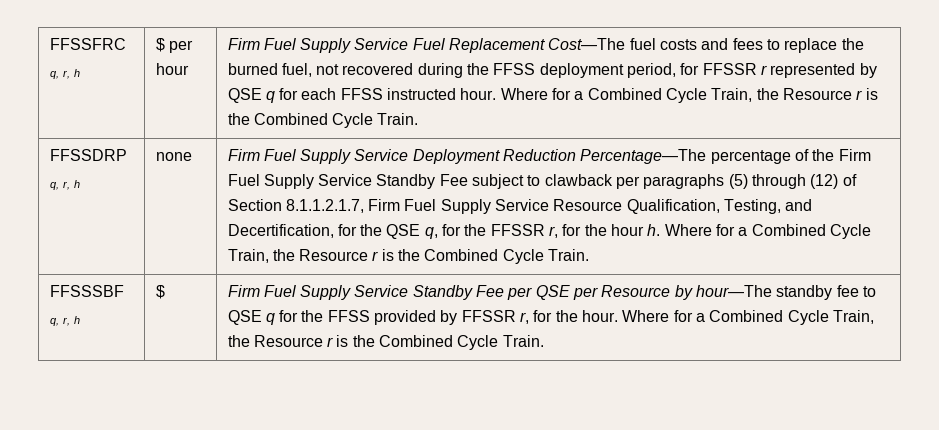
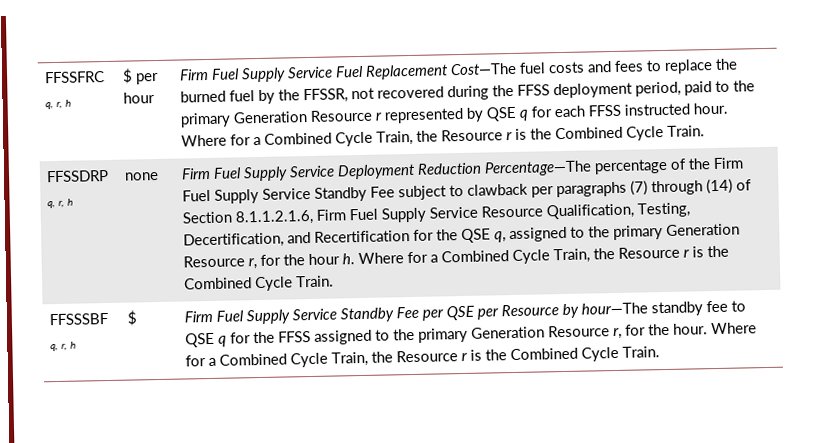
- Firm Fuel Supply Service Fuel Replacement Cost—The fuel costs and fees to replace the burned fuel, not recovered during the FFSS deployment period, for FFSSR r represented by QSE q for each FFSS instructed hour.
+ Firm Fuel Supply Service Fuel Replacement Cost—The fuel costs and fees to replace the burned fuel by the FFSSR, not recovered during the FFSS deployment period, paid to the primary Generation Resource r represented by QSE q for each FFSS instructed hour.
- Firm Fuel Supply Service Deployment Reduction Percentage—The percentage of the Firm Fuel Supply Service Standby Fee subject to clawback per paragraphs (5) through (12) of Section 8.1.1.2.1.7, Firm Fuel Supply Service Resource Qualification, Testing, and Decertification, for the QSE q, for the FFSSR r, for the hour h.
+ Firm Fuel Supply Service Deployment Reduction Percentage—The percentage of the Firm Fuel Supply Service Standby Fee subject to clawback per paragraphs (7) through (14) of Section 8.1.1.2.1.6, Firm Fuel Supply Service Resource Qualification, Testing, Decertification, and Recertification for the QSE q, assigned to the primary Generation Resource r, for the hour h.
- Firm Fuel Supply Service Standby Fee per QSE per Resource by hour—The standby fee to QSE q for the FFSS provided by FFSSR r, for the hour.
+ Firm Fuel Supply Service Standby Fee per QSE per Resource by hour—The standby fee to QSE q for the FFSS assigned to the primary Generation Resource r, for the hour.

